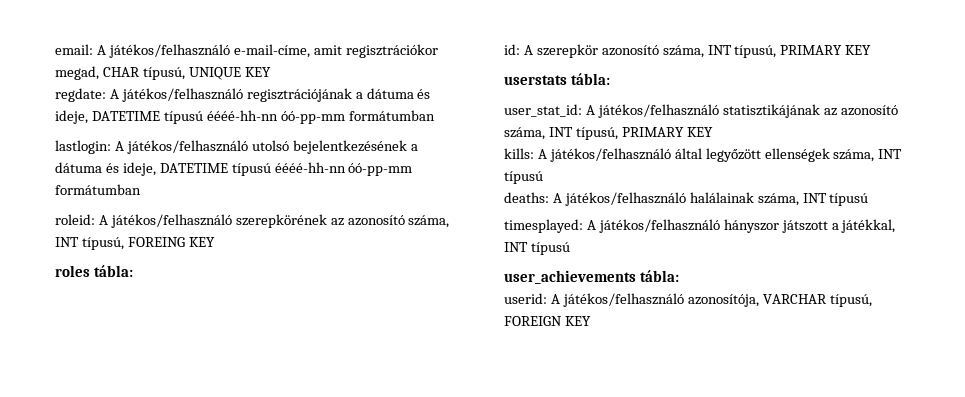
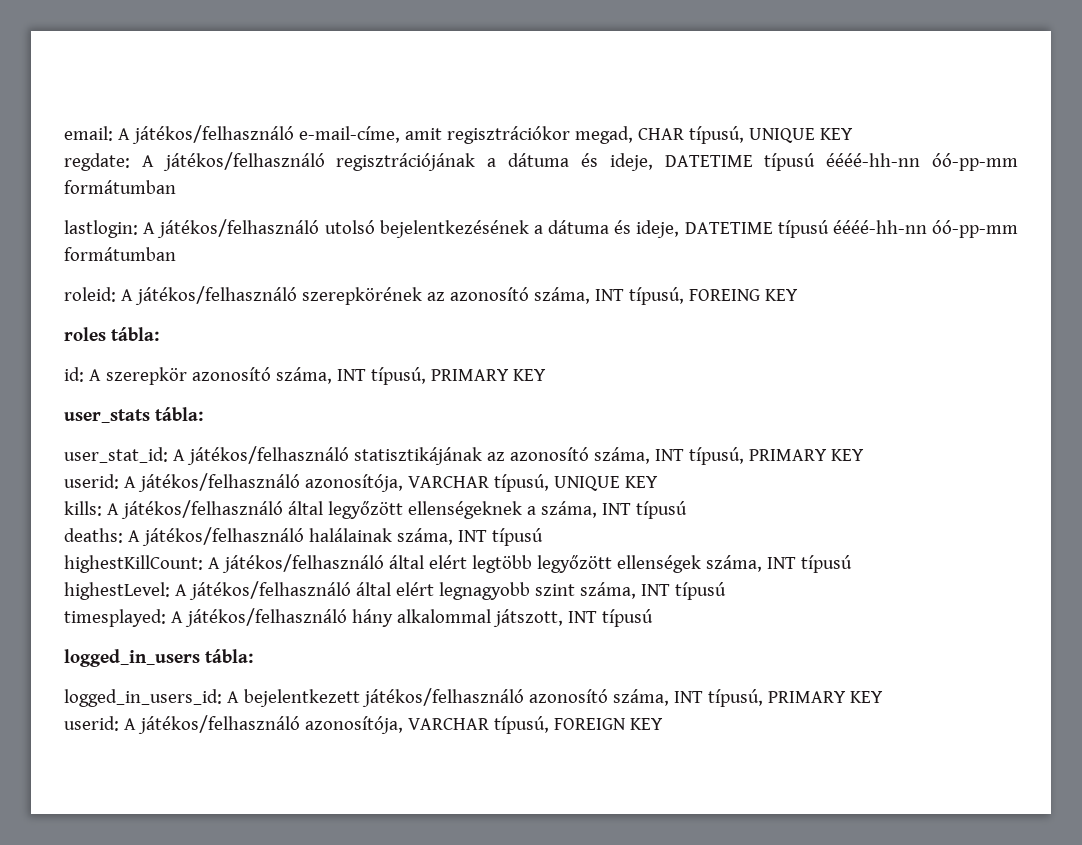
- userstats tábla:
+ user_stats tábla:
+ userid: A játékos/felhasználó azonosítója, VARCHAR típusú, UNIQUE KEY
- kills: A játékos/felhasználó által legyőzött ellenségek száma, INT típusú
+ kills: A játékos/felhasználó által legyőzött ellenségeknek a száma, INT típusú
+ highestKillCount: A játékos/felhasználó által elért legtöbb legyőzött ellenségek száma, INT típusú
+ highestLevel: A játékos/felhasználó által elért legnagyobb szint száma, INT típusú
- timesplayed: A játékos/felhasználó hányszor játszott a játékkal, INT típusú
- user_achievements tábla:
+ timesplayed: A játékos/felhasználó hány alkalommal játszott, INT típusú
+ logged_in_users tábla:
+ logged_in_users_id: A bejelentkezett játékos/felhasználó azonosító száma, INT típusú, PRIMARY KEY

